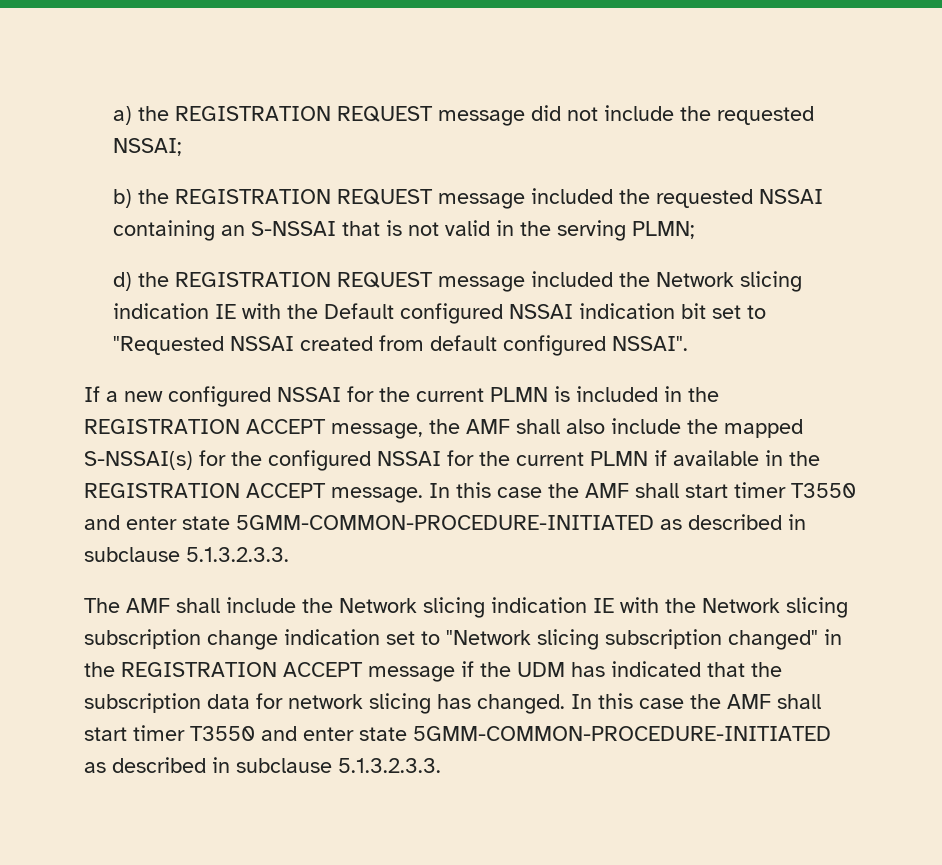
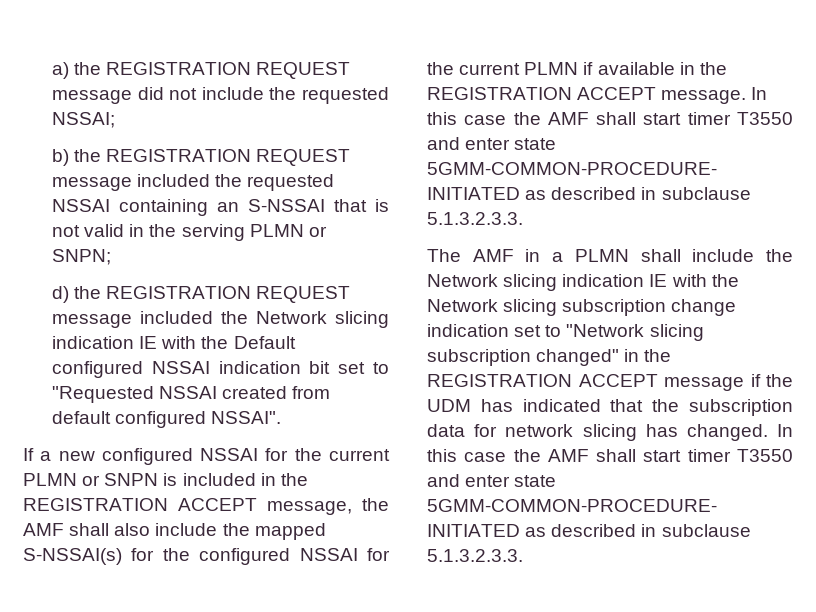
- b) the REGISTRATION REQUEST message included the requested NSSAI containing an S-NSSAI that is not valid in the serving PLMN;
+ b) the REGISTRATION REQUEST message included the requested NSSAI containing an S-NSSAI that is not valid in the serving PLMN or SNPN;
- If a new configured NSSAI for the current PLMN is included in the REGISTRATION ACCEPT message, the AMF shall also include the mapped S-NSSAI(s) for the configured NSSAI for the current PLMN if available in the REGISTRATION ACCEPT message.
+ If a new configured NSSAI for the current PLMN or SNPN is included in the REGISTRATION ACCEPT message, the AMF shall also include the mapped S-NSSAI(s) for the configured NSSAI for the current PLMN if available in the REGISTRATION ACCEPT message.
- The AMF shall include the Network slicing indication IE with the Network slicing subscription change indication set to "Network slicing subscription changed" in the REGISTRATION ACCEPT message if the UDM has indicated that the subscription data for network slicing has changed.
+ The AMF in a PLMN shall include the Network slicing indication IE with the Network slicing subscription change indication set to "Network slicing subscription changed" in the REGISTRATION ACCEPT message if the UDM has indicated that the subscription data for network slicing has changed.

